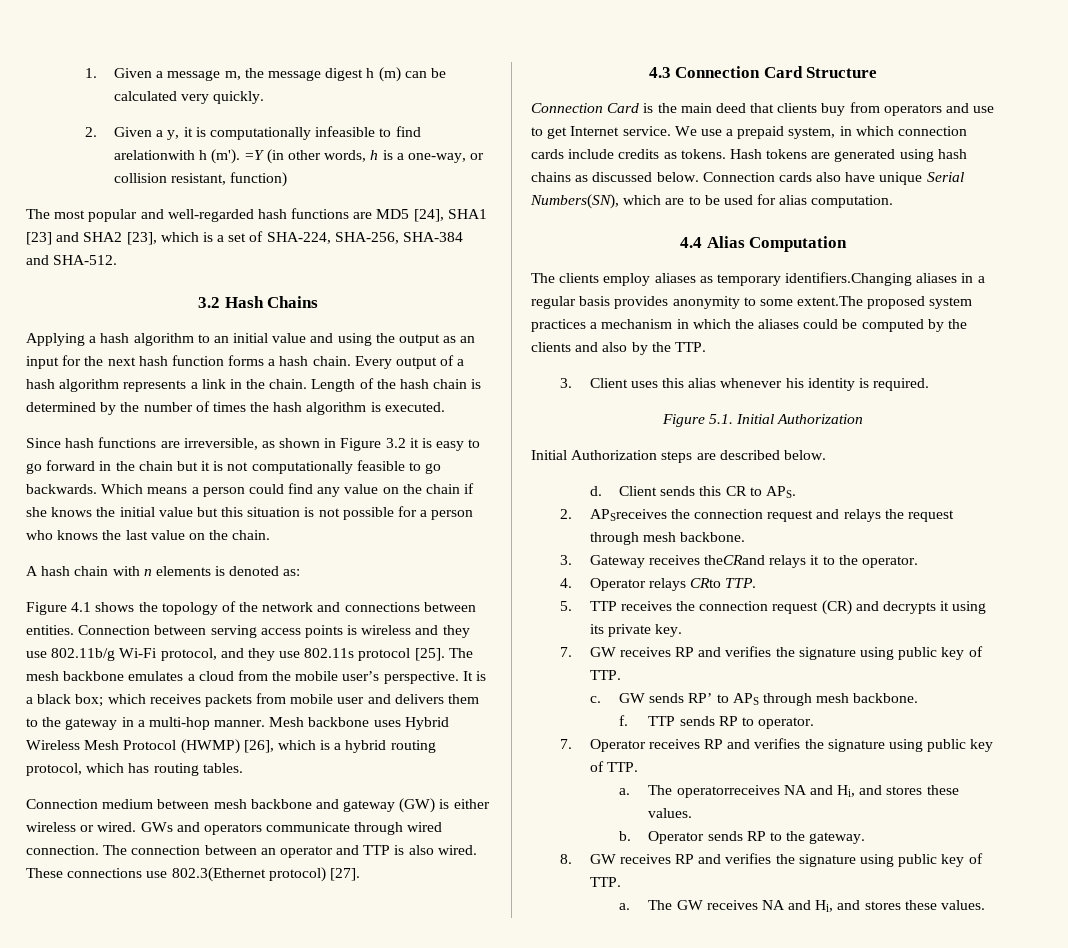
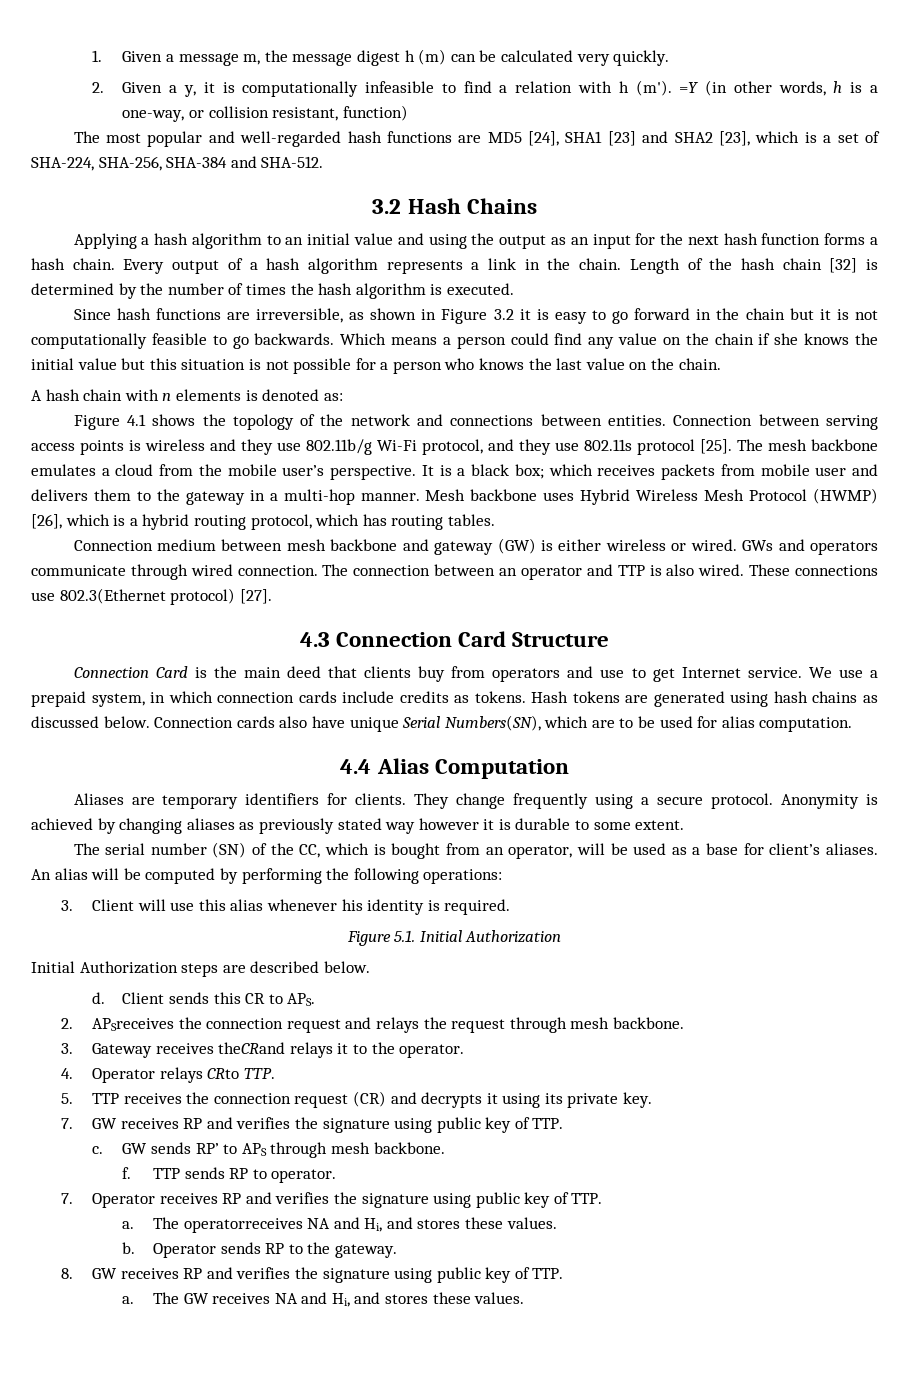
- 2. Given a y, it is computationally infeasible to find arelationwith h (m').
+ 2. Given a y, it is computationally infeasible to find a relation with h (m').
- Length of the hash chain is determined by the number of times the hash algorithm is executed.
+ Length of the hash chain [32] is determined by the number of times the hash algorithm is executed.
- The clients employ aliases as temporary identifiers.Changing aliases in a regular basis provides anonymity to some extent.The proposed system practices a mechanism in which the aliases could be computed by the clients and also by the TTP.
+ Aliases are temporary identifiers for clients. They change frequently using a secure protocol. Anonymity is achieved by changing aliases as previously stated way however it is durable to some extent.
+ The serial number (SN) of the CC, which is bought from an operator, will be used as a base for client’s aliases. An alias will be computed by performing the following operations:
- 3. Client uses this alias whenever his identity is required.
+ 3. Client will use this alias whenever his identity is required.

